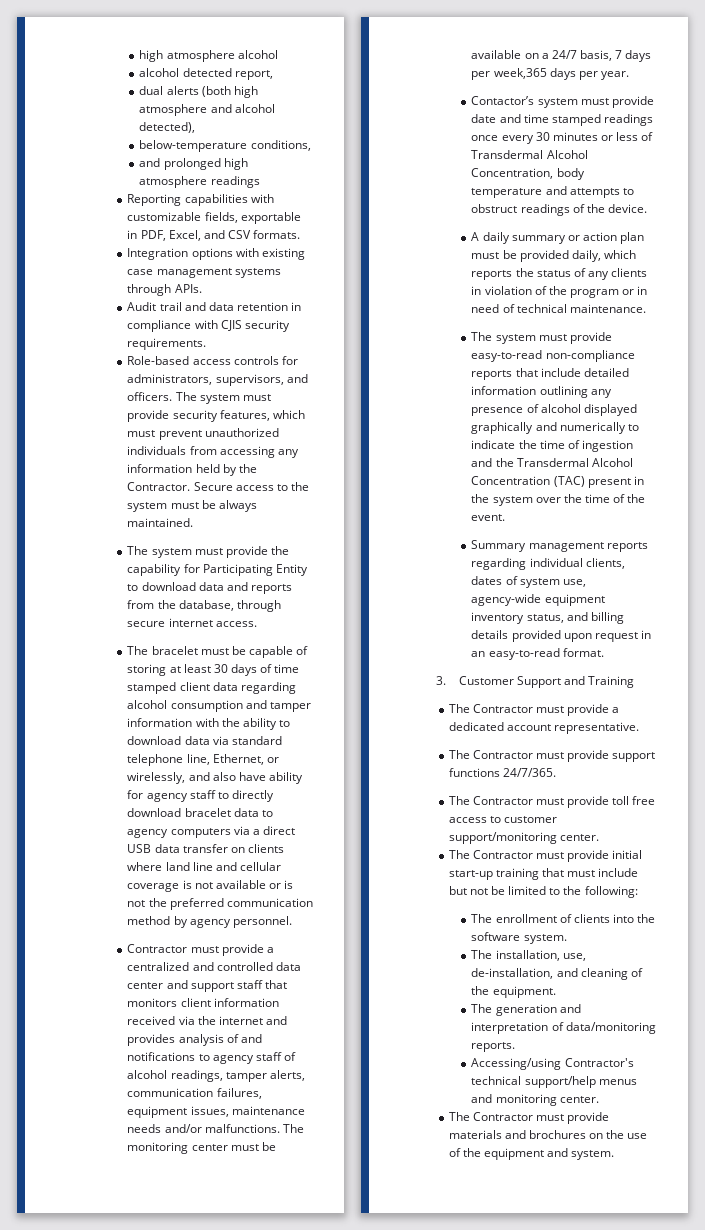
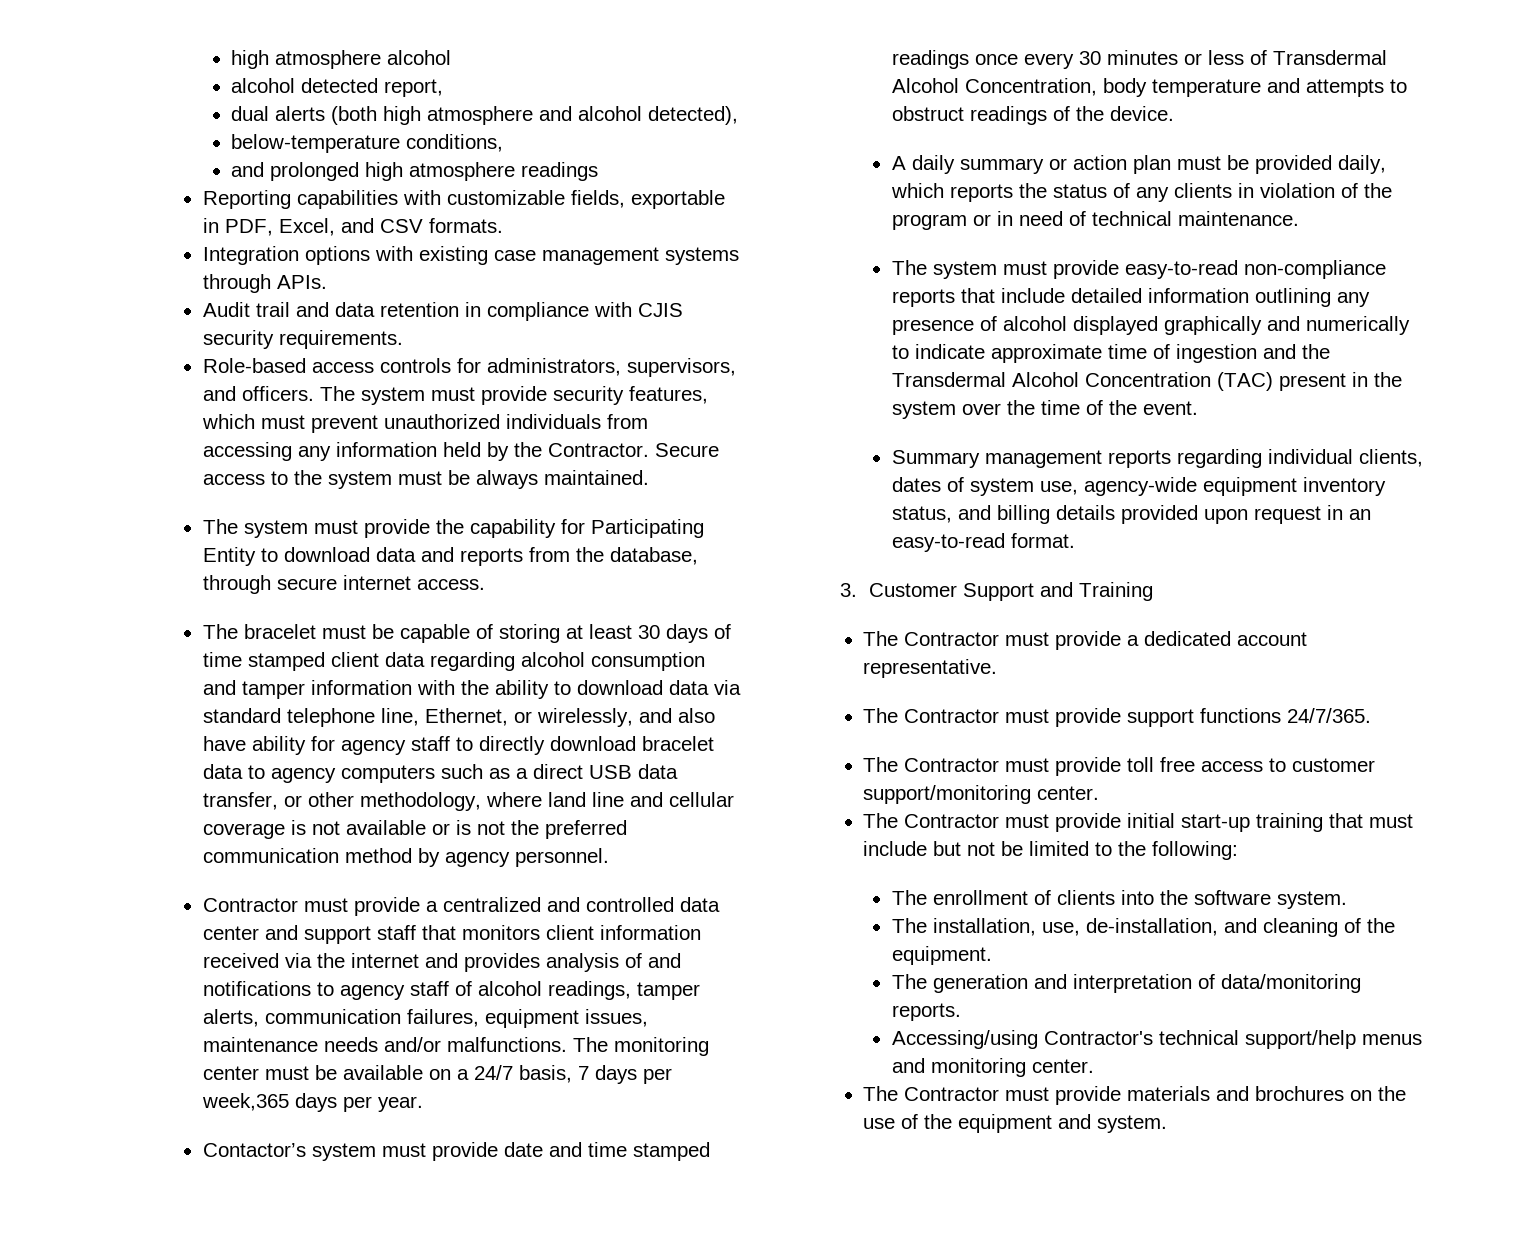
- The bracelet must be capable of storing at least 30 days of time stamped client data regarding alcohol consumption and tamper information with the ability to download data via standard telephone line, Ethernet, or wirelessly, and also have ability for agency staff to directly download bracelet data to agency computers via a direct USB data transfer on clients where land line and cellular coverage is not available or is not the preferred communication method by agency personnel.
+ The bracelet must be capable of storing at least 30 days of time stamped client data regarding alcohol consumption and tamper information with the ability to download data via standard telephone line, Ethernet, or wirelessly, and also have ability for agency staff to directly download bracelet data to agency computers such as a direct USB data transfer, or other methodology, where land line and cellular coverage is not available or is not the preferred communication method by agency personnel.
- The system must provide easy-to-read non-compliance reports that include detailed information outlining any presence of alcohol displayed graphically and numerically to indicate the time of ingestion and the Transdermal Alcohol Concentration (TAC) present in the system over the time of the event.
+ The system must provide easy-to-read non-compliance reports that include detailed information outlining any presence of alcohol displayed graphically and numerically to indicate approximate time of ingestion and the Transdermal Alcohol Concentration (TAC) present in the system over the time of the event.

